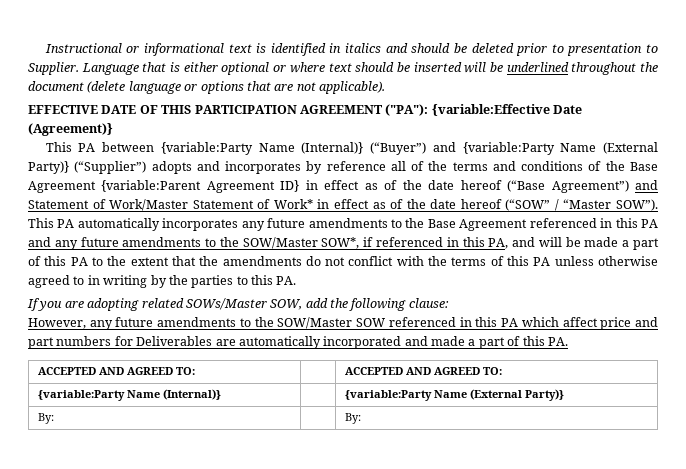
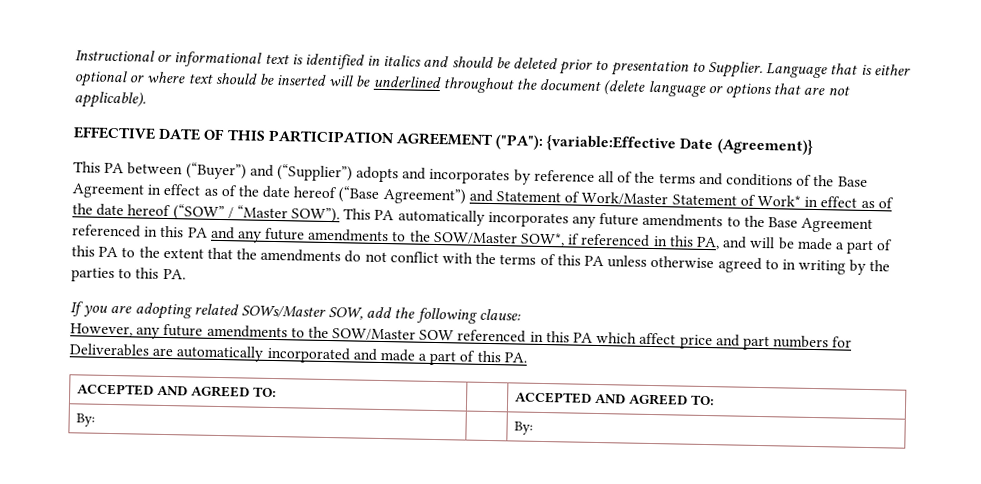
- This PA between {variable:Party Name (Internal)} (“Buyer”) and {variable:Party Name (External Party)} (“Supplier”) adopts and incorporates by reference all of the terms and conditions of the Base Agreement {variable:Parent Agreement ID} in effect as of the date hereof (“Base Agreement”) and Statement of Work/Master Statement of Work* in effect as of the date hereof (“SOW” / “Master SOW”).
+ This PA between (“Buyer”) and (“Supplier”) adopts and incorporates by reference all of the terms and conditions of the Base Agreement in effect as of the date hereof (“Base Agreement”) and Statement of Work/Master Statement of Work* in effect as of the date hereof (“SOW” / “Master SOW”).
- {variable:Party Name (Internal)} | | {variable:Party Name (External Party)}

